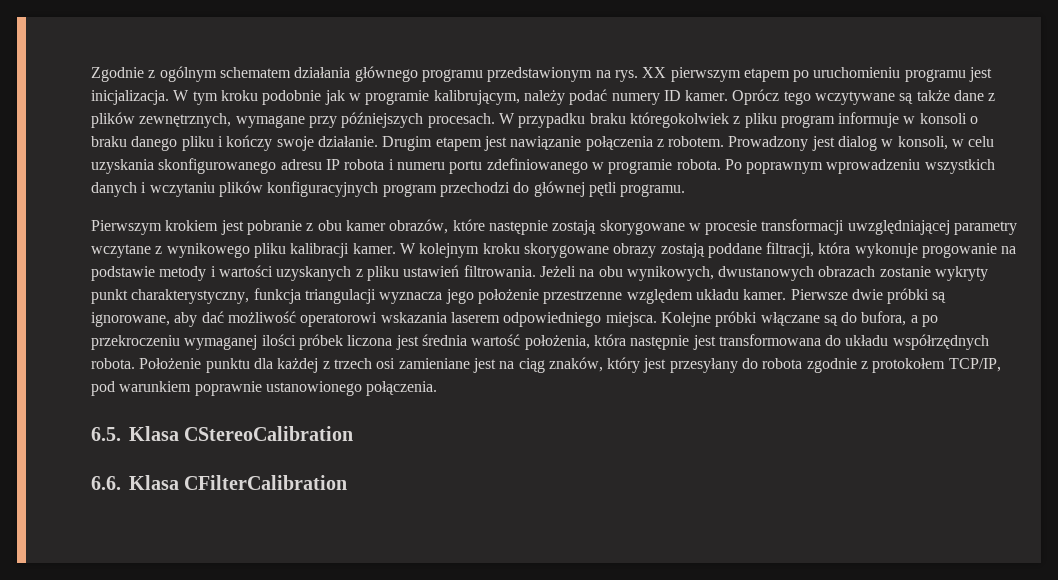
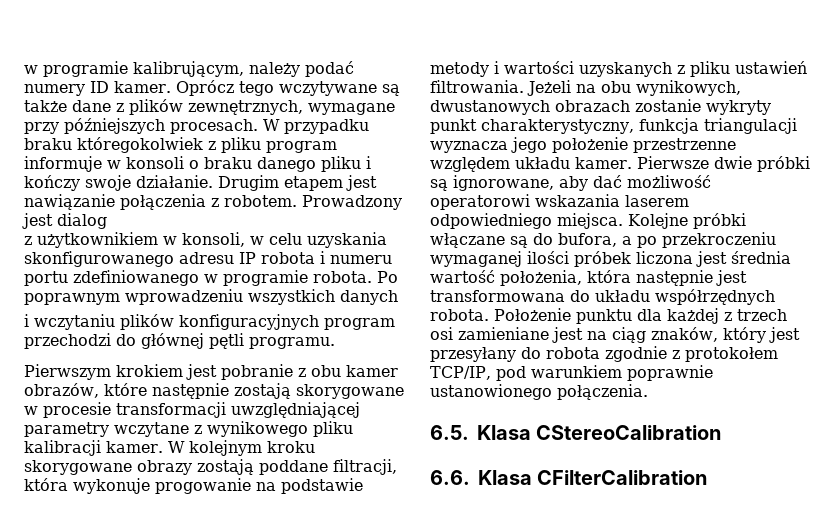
- Zgodnie z ogólnym schematem działania głównego programu przedstawionym na rys. XX pierwszym etapem po uruchomieniu programu jest inicjalizacja. W tym kroku podobnie jak w programie kalibrującym, należy podać numery ID kamer.
+ w programie kalibrującym, należy podać numery ID kamer.
- Prowadzony jest dialog w konsoli, w celu uzyskania skonfigurowanego adresu IP robota i numeru portu zdefiniowanego w programie robota.
+ Prowadzony jest dialog
+ z użytkownikiem w konsoli, w celu uzyskania skonfigurowanego adresu IP robota i numeru portu zdefiniowanego w programie robota.
- Po poprawnym wprowadzeniu wszystkich danych i wczytaniu plików konfiguracyjnych program przechodzi do głównej pętli programu.
+ Po poprawnym wprowadzeniu wszystkich danych
+ i wczytaniu plików konfiguracyjnych program przechodzi do głównej pętli programu.

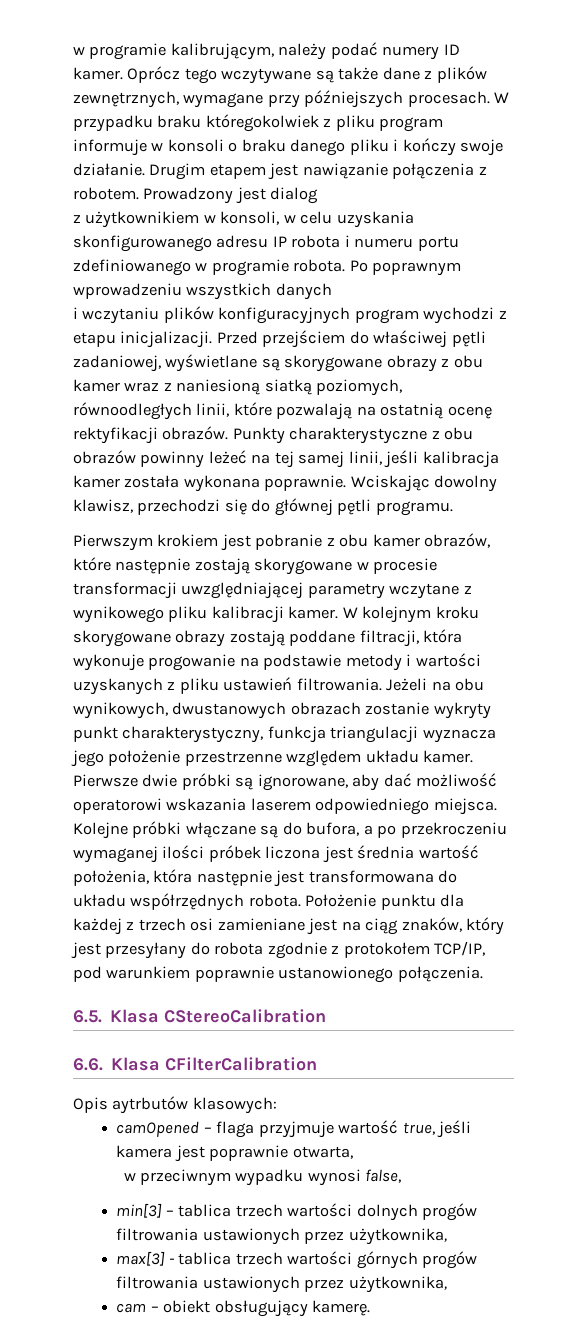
- i wczytaniu plików konfiguracyjnych program przechodzi do głównej pętli programu.
+ i wczytaniu plików konfiguracyjnych program wychodzi z etapu inicjalizacji. Przed przejściem do właściwej pętli zadaniowej, wyświetlane są skorygowane obrazy z obu kamer wraz z naniesioną siatką poziomych, równoodległych linii, które pozwalają na ostatnią ocenę rektyfikacji obrazów. Punkty charakterystyczne z obu obrazów powinny leżeć na tej samej linii, jeśli kalibracja kamer została wykonana poprawnie. Wciskając dowolny klawisz, przechodzi się do głównej pętli programu.
+ Opis aytrbutów klasowych:
+ camOpened – flaga przyjmuje wartość true, jeśli kamera jest poprawnie otwarta,
+ w przeciwnym wypadku wynosi false,
+ min[3] – tablica trzech wartości dolnych progów filtrowania ustawionych przez użytkownika,
+ max[3] - tablica trzech wartości górnych progów filtrowania ustawionych przez użytkownika,
+ cam – obiekt obsługujący kamerę.

